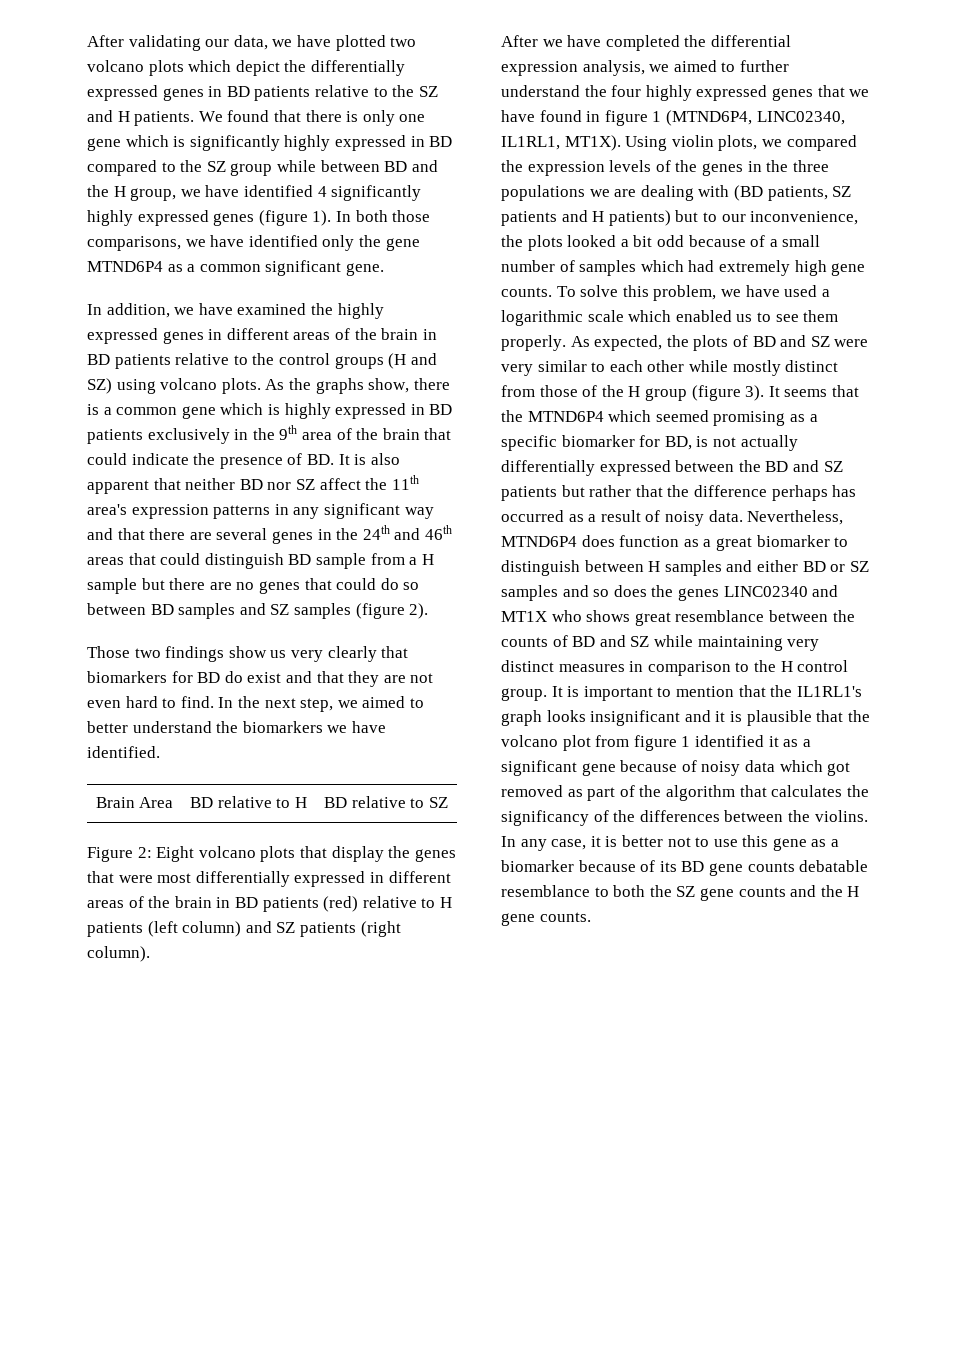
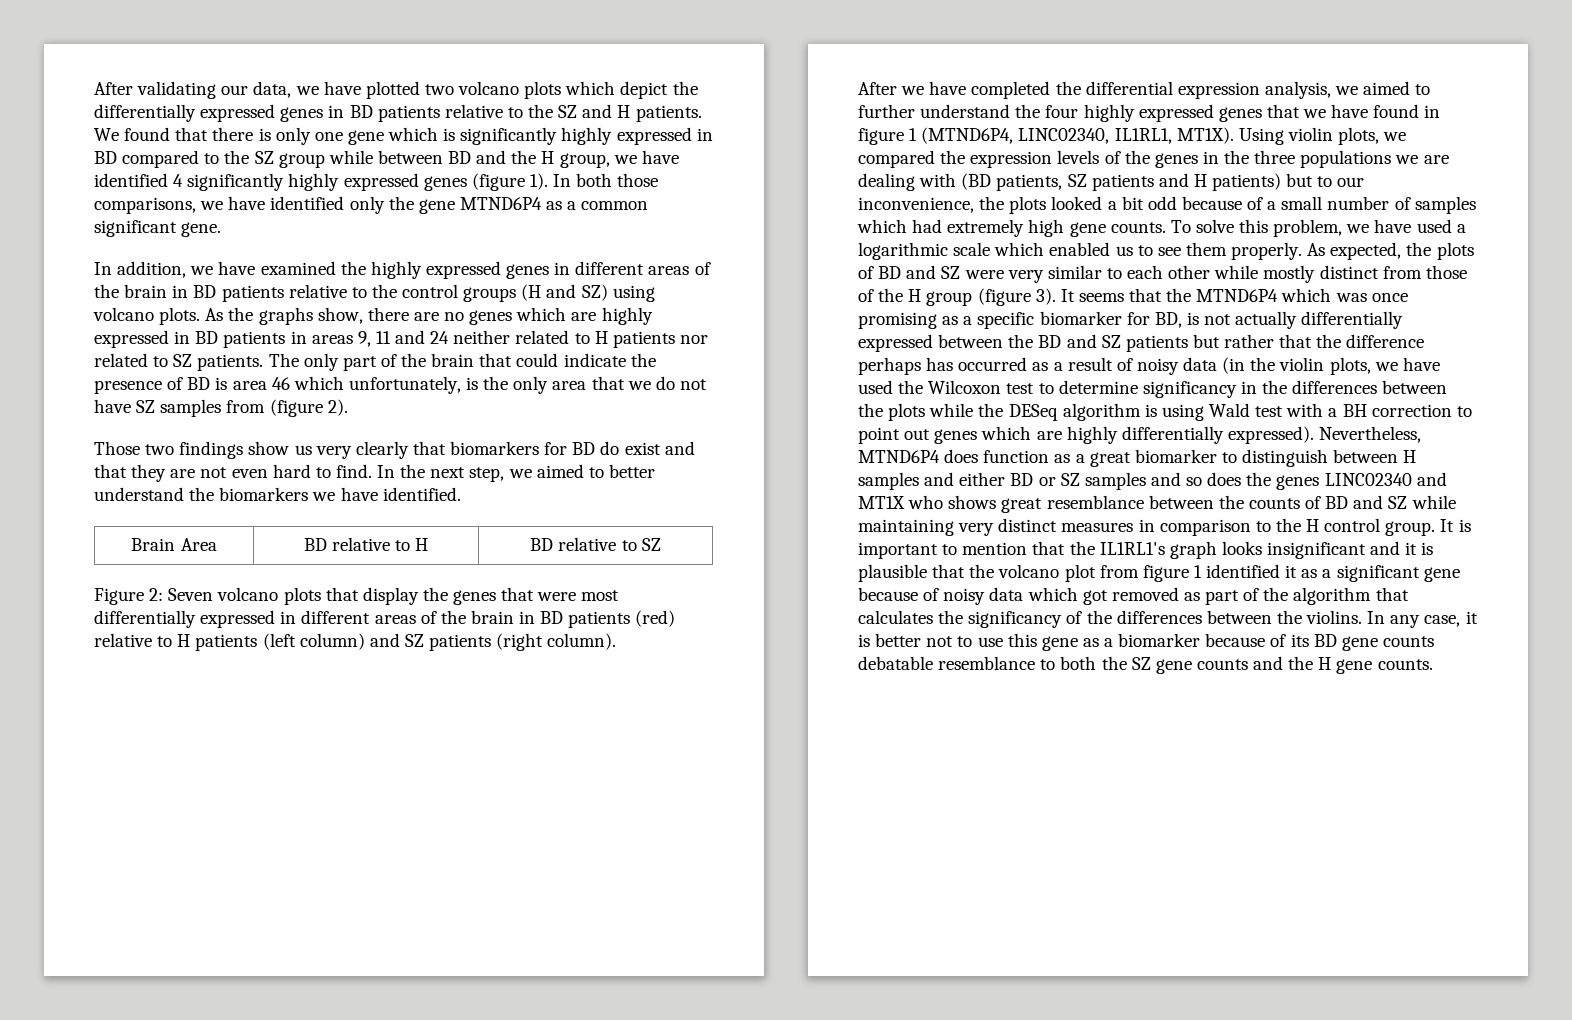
- As the graphs show, there is a common gene which is highly expressed in BD patients exclusively in the 9th area of the brain that could indicate the presence of BD. It is also apparent that neither BD nor SZ affect the 11th area's expression patterns in any significant way and that there are several genes in the 24th and 46th areas that could distinguish BD sample from a H sample but there are no genes that could do so between BD samples and SZ samples (figure 2).
+ As the graphs show, there are no genes which are highly expressed in BD patients in areas 9, 11 and 24 neither related to H patients nor related to SZ patients. The only part of the brain that could indicate the presence of BD is area 46 which unfortunately, is the only area that we do not have SZ samples from (figure 2).
- Figure 2: Eight volcano plots that display the genes that were most differentially expressed in different areas of the brain in BD patients (red) relative to H patients (left column) and SZ patients (right column).
+ Figure 2: Seven volcano plots that display the genes that were most differentially expressed in different areas of the brain in BD patients (red) relative to H patients (left column) and SZ patients (right column).
- It seems that the MTND6P4 which seemed promising as a specific biomarker for BD, is not actually differentially expressed between the BD and SZ patients but rather that the difference perhaps has occurred as a result of noisy data.
+ It seems that the MTND6P4 which was once promising as a specific biomarker for BD, is not actually differentially expressed between the BD and SZ patients but rather that the difference perhaps has occurred as a result of noisy data (in the violin plots, we have used the Wilcoxon test to determine significancy in the differences between the plots while the DESeq algorithm is using Wald test with a BH correction to point out genes which are highly differentially expressed).

